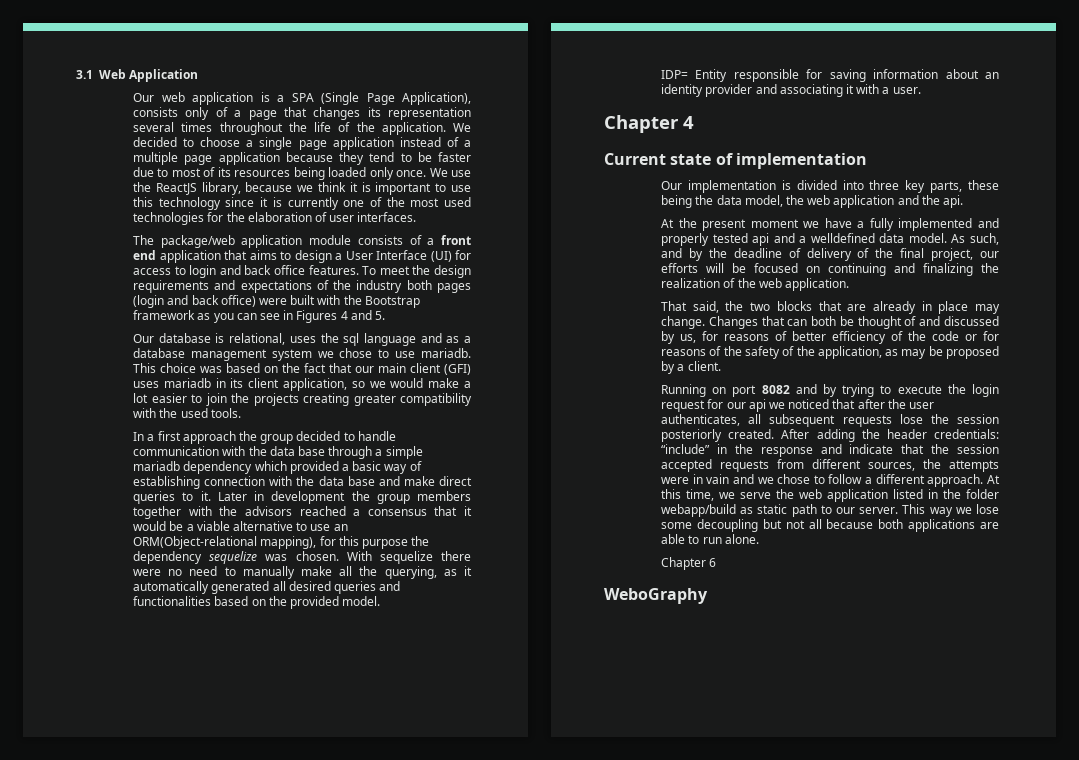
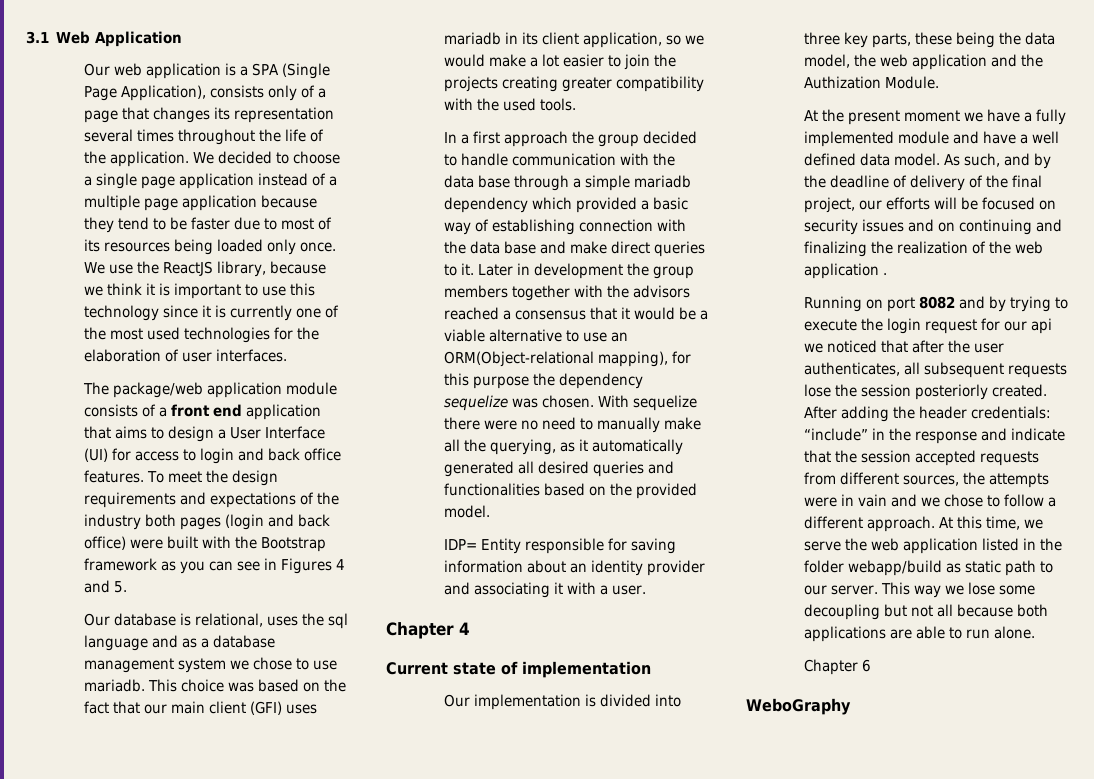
- Our implementation is divided into three key parts, these being the data model, the web application and the api.
+ Our implementation is divided into three key parts, these being the data model, the web application and the Authization Module.
- At the present moment we have a fully implemented and properly tested api and a welldefined data model.
+ At the present moment we have a fully implemented module and have a well defined data model.
- As such, and by the deadline of delivery of the final project, our efforts will be focused on continuing and finalizing the realization of the web application.
- That said, the two blocks that are already in place may change. Changes that can both be thought of and discussed by us, for reasons of better efficiency of the code or for reasons of the safety of the application, as may be proposed by a client.
+ As such, and by the deadline of delivery of the final project, our efforts will be focused on security issues and on continuing and finalizing the realization of the web application .

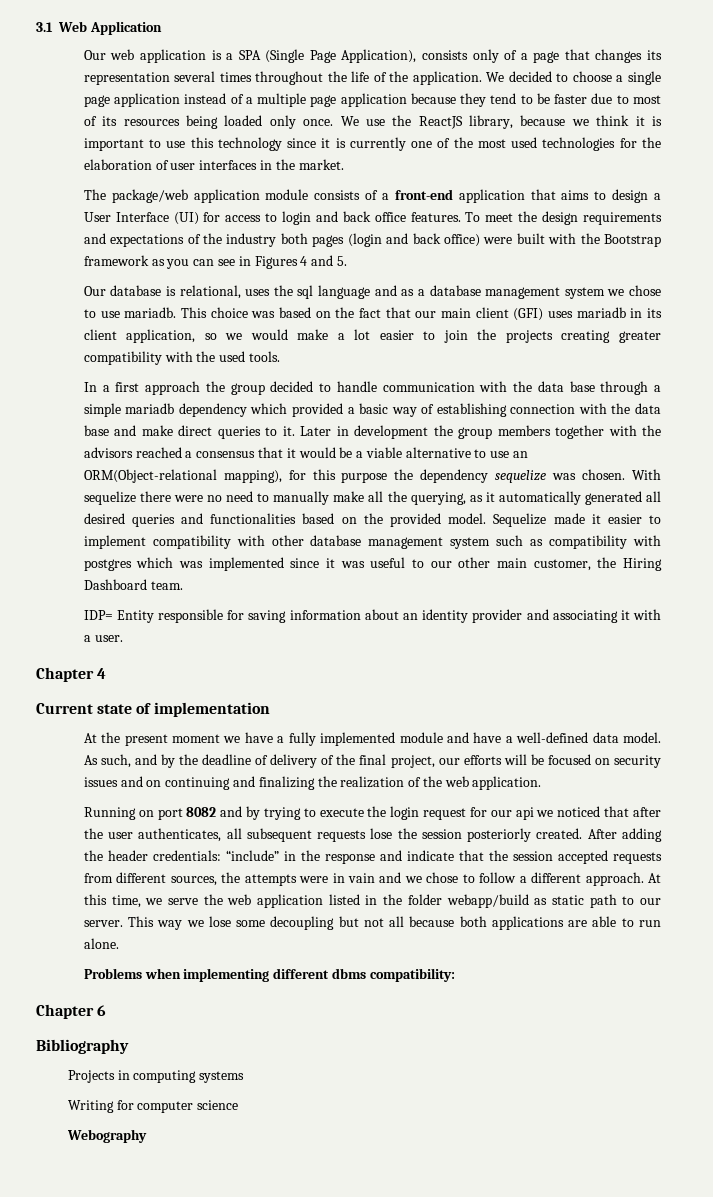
- We use the ReactJS library, because we think it is important to use this technology since it is currently one of the most used technologies for the elaboration of user interfaces.
+ We use the ReactJS library, because we think it is important to use this technology since it is currently one of the most used technologies for the elaboration of user interfaces in the market.
- The package/web application module consists of a front end application that aims to design a User Interface (UI) for access to login and back office features.
+ The package/web application module consists of a front-end application that aims to design a User Interface (UI) for access to login and back office features.
+ Sequelize made it easier to implement compatibility with other database management system such as compatibility with postgres which was implemented since it was useful to our other main customer, the Hiring Dashboard team.
- Our implementation is divided into three key parts, these being the data model, the web application and the Authization Module.
- At the present moment we have a fully implemented module and have a well defined data model.
+ At the present moment we have a fully implemented module and have a well-defined data model.
- As such, and by the deadline of delivery of the final project, our efforts will be focused on security issues and on continuing and finalizing the realization of the web application .
+ As such, and by the deadline of delivery of the final project, our efforts will be focused on security issues and on continuing and finalizing the realization of the web application.
+ Problems when implementing different dbms compatibility:
  Chapter 6
- WeboGraphy
+ Bibliography
+ Projects in computing systems
+ Writing for computer science
+ Webography

